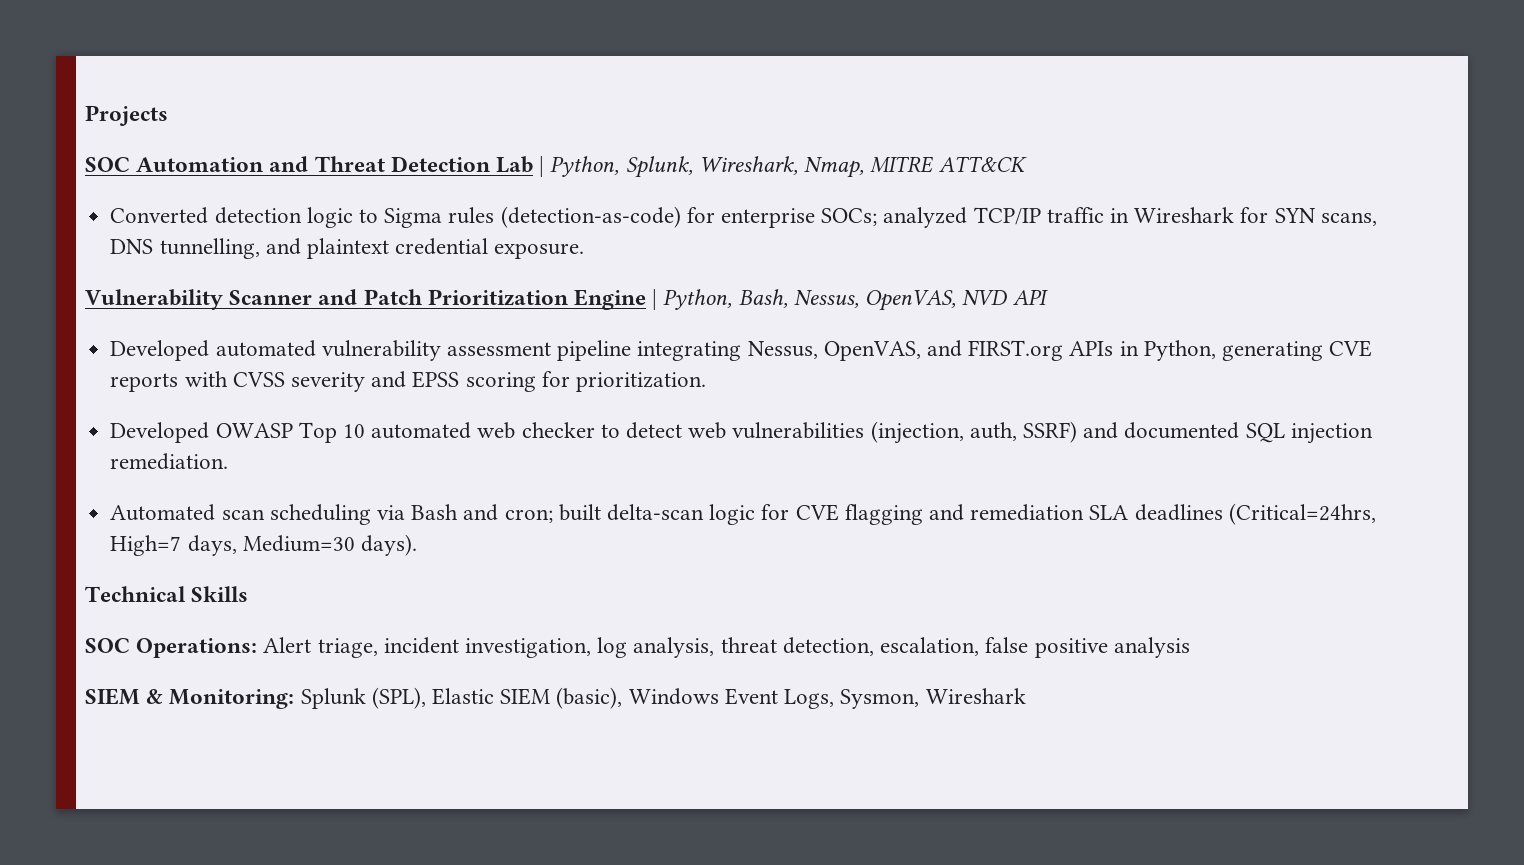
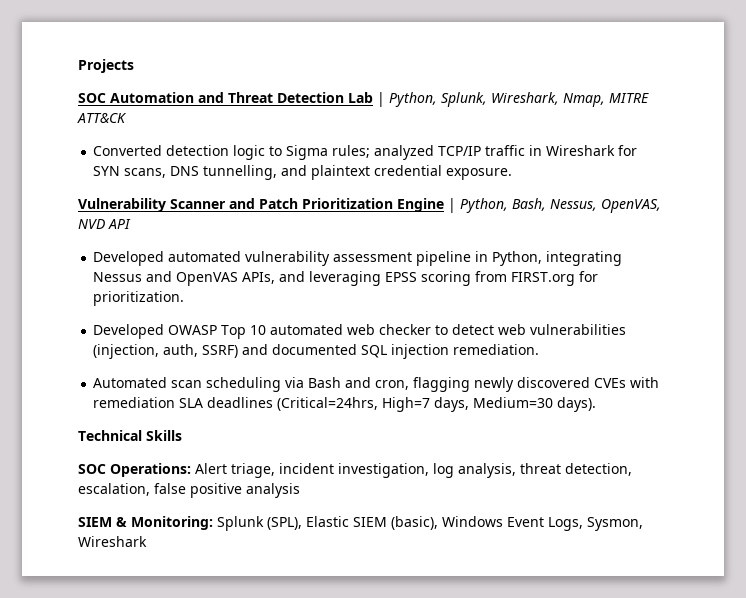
- Converted detection logic to Sigma rules (detection-as-code) for enterprise SOCs; analyzed TCP/IP traffic in Wireshark for SYN scans, DNS tunnelling, and plaintext credential exposure.
+ Converted detection logic to Sigma rules; analyzed TCP/IP traffic in Wireshark for SYN scans, DNS tunnelling, and plaintext credential exposure.
- Developed automated vulnerability assessment pipeline integrating Nessus, OpenVAS, and FIRST.org APIs in Python, generating CVE reports with CVSS severity and EPSS scoring for prioritization.
+ Developed automated vulnerability assessment pipeline in Python, integrating Nessus and OpenVAS APIs, and leveraging EPSS scoring from FIRST.org for prioritization.
- Automated scan scheduling via Bash and cron; built delta-scan logic for CVE flagging and remediation SLA deadlines (Critical=24hrs, High=7 days, Medium=30 days).
+ Automated scan scheduling via Bash and cron, flagging newly discovered CVEs with remediation SLA deadlines (Critical=24hrs, High=7 days, Medium=30 days).

